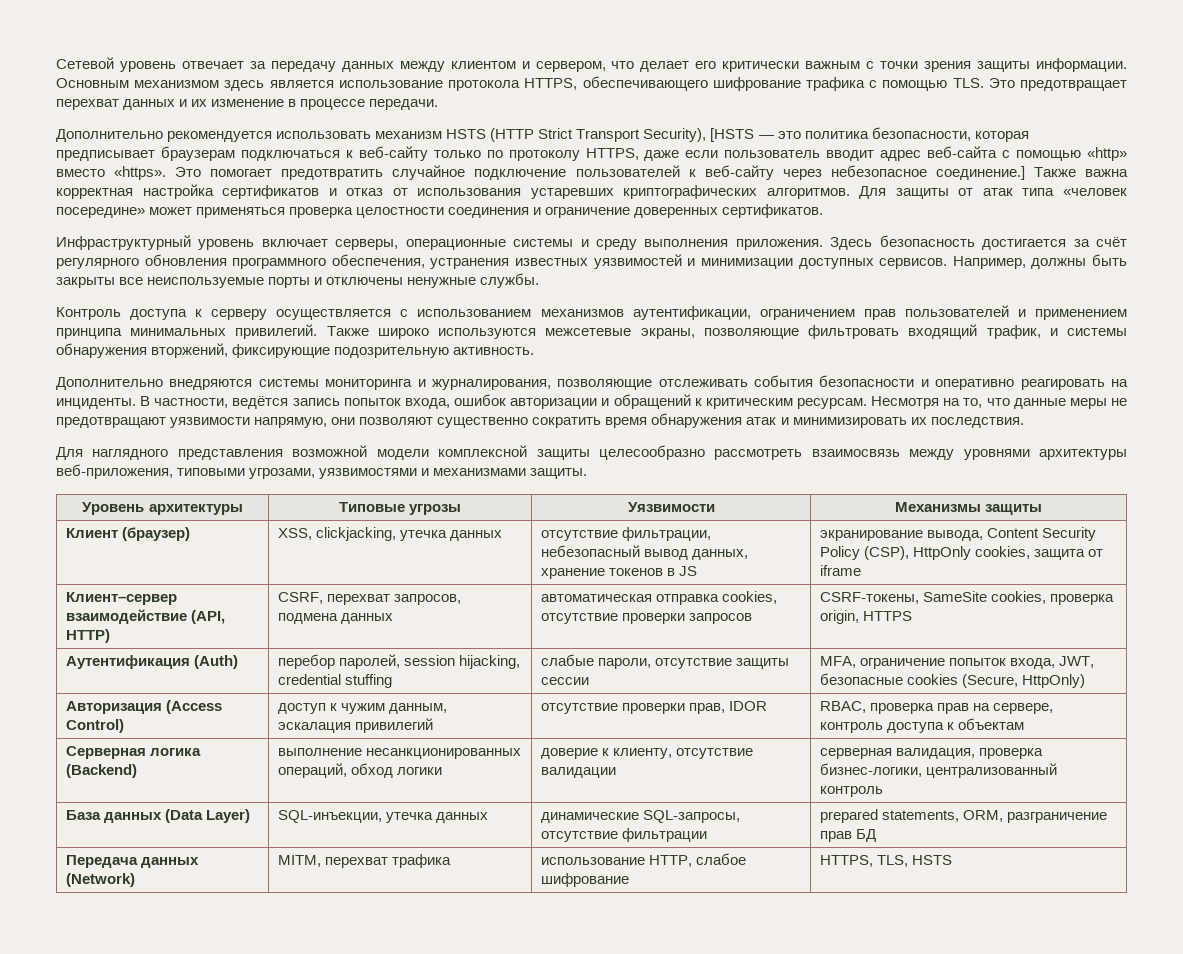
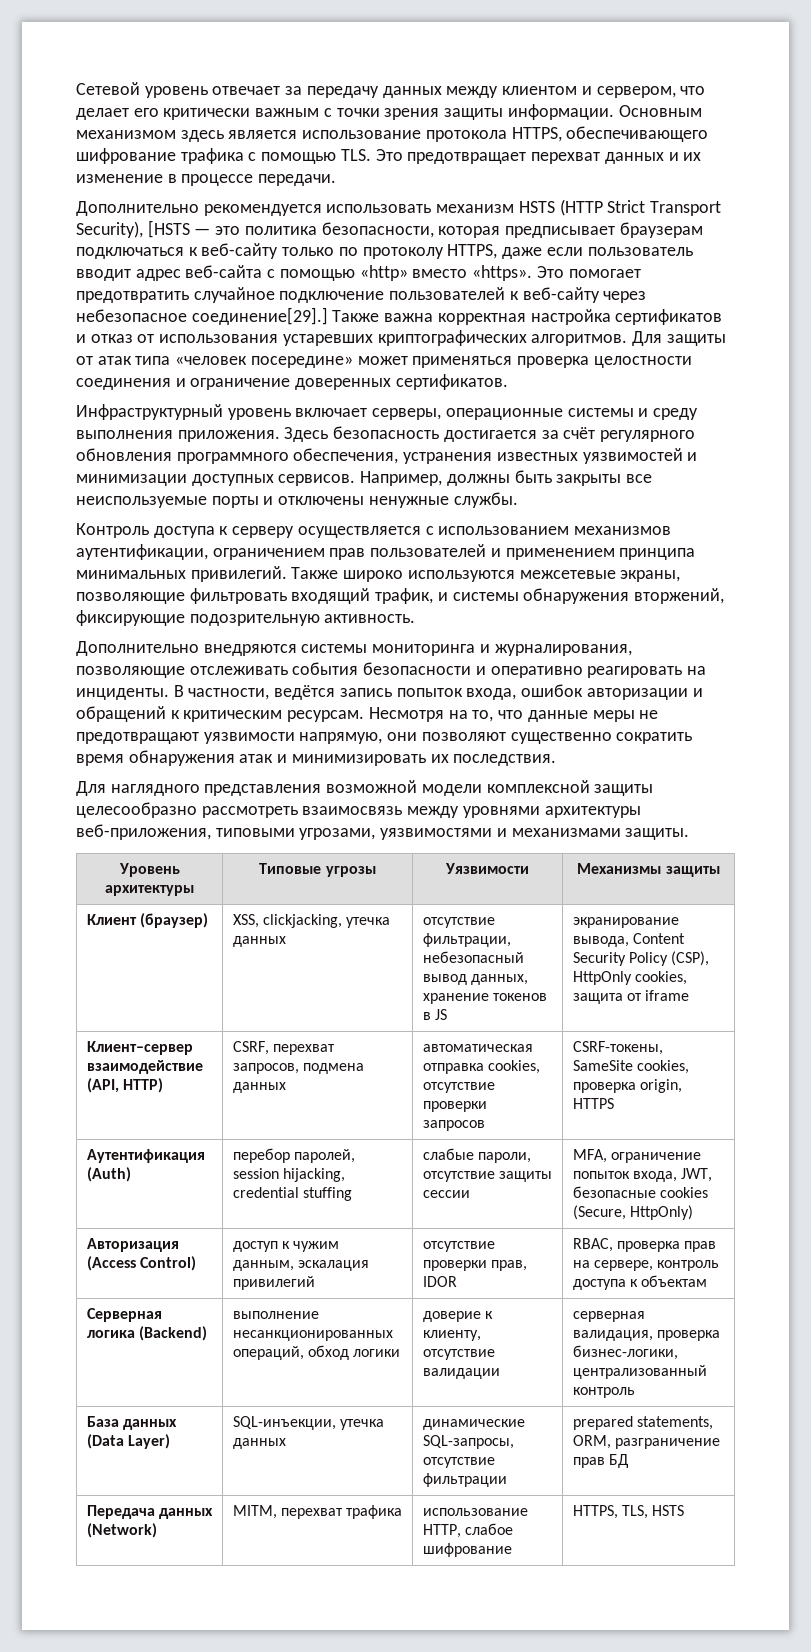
- Это помогает предотвратить случайное подключение пользователей к веб-сайту через небезопасное соединение.]
+ Это помогает предотвратить случайное подключение пользователей к веб-сайту через небезопасное соединение[29].]

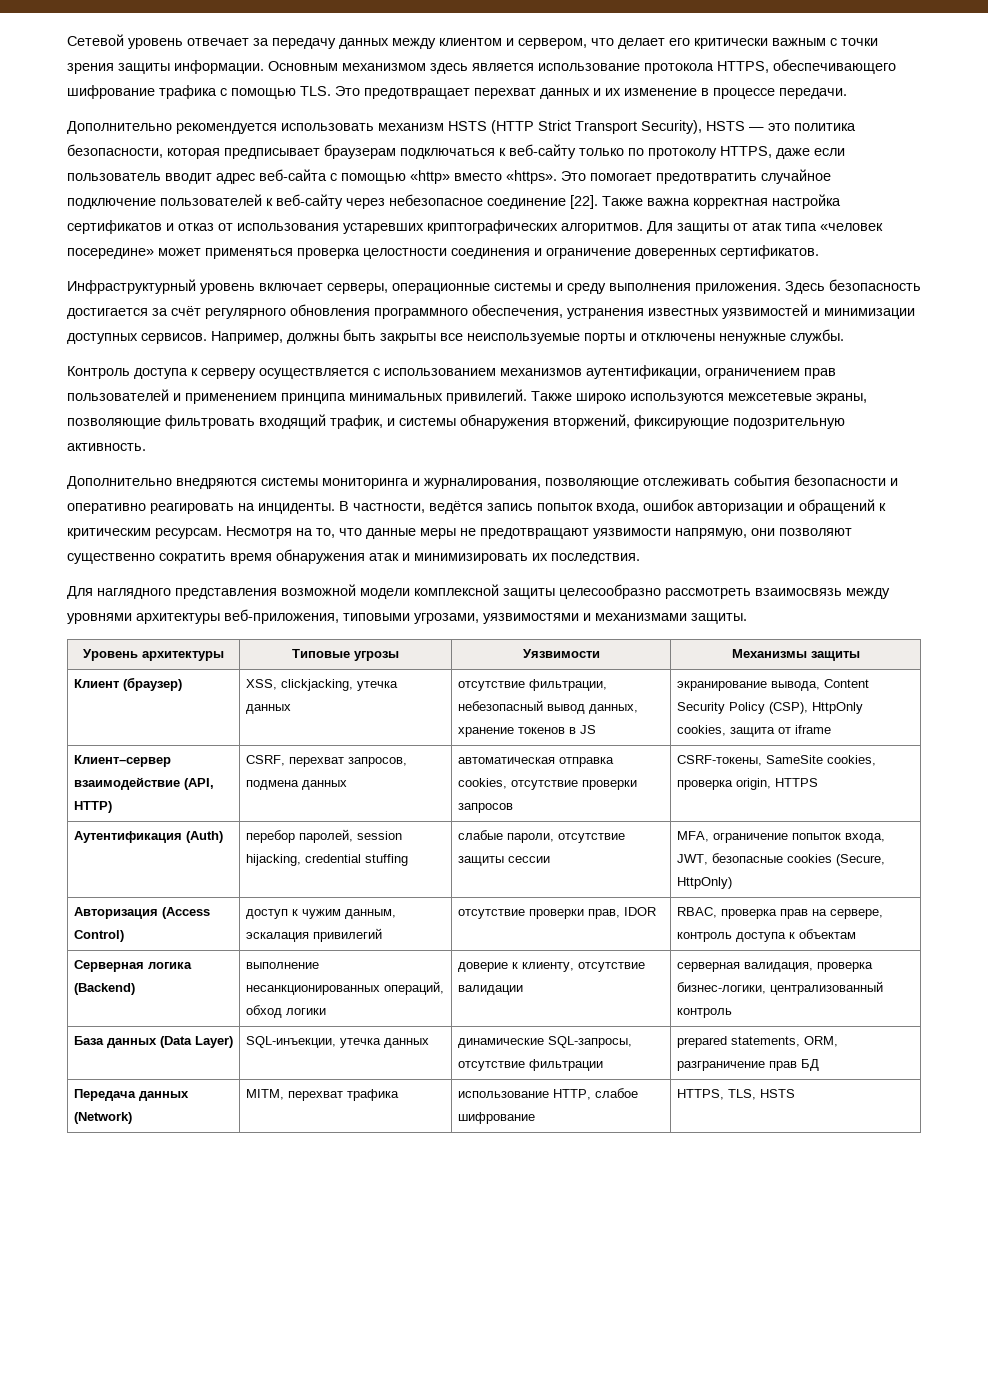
- Дополнительно рекомендуется использовать механизм HSTS (HTTP Strict Transport Security), [HSTS — это политика безопасности, которая предписывает браузерам подключаться к веб-сайту только по протоколу HTTPS, даже если пользователь вводит адрес веб-сайта с помощью «http» вместо «https».
+ Дополнительно рекомендуется использовать механизм HSTS (HTTP Strict Transport Security), HSTS — это политика безопасности, которая предписывает браузерам подключаться к веб-сайту только по протоколу HTTPS, даже если пользователь вводит адрес веб-сайта с помощью «http» вместо «https».
- Это помогает предотвратить случайное подключение пользователей к веб-сайту через небезопасное соединение[29].]
+ Это помогает предотвратить случайное подключение пользователей к веб-сайту через небезопасное соединение [22].

